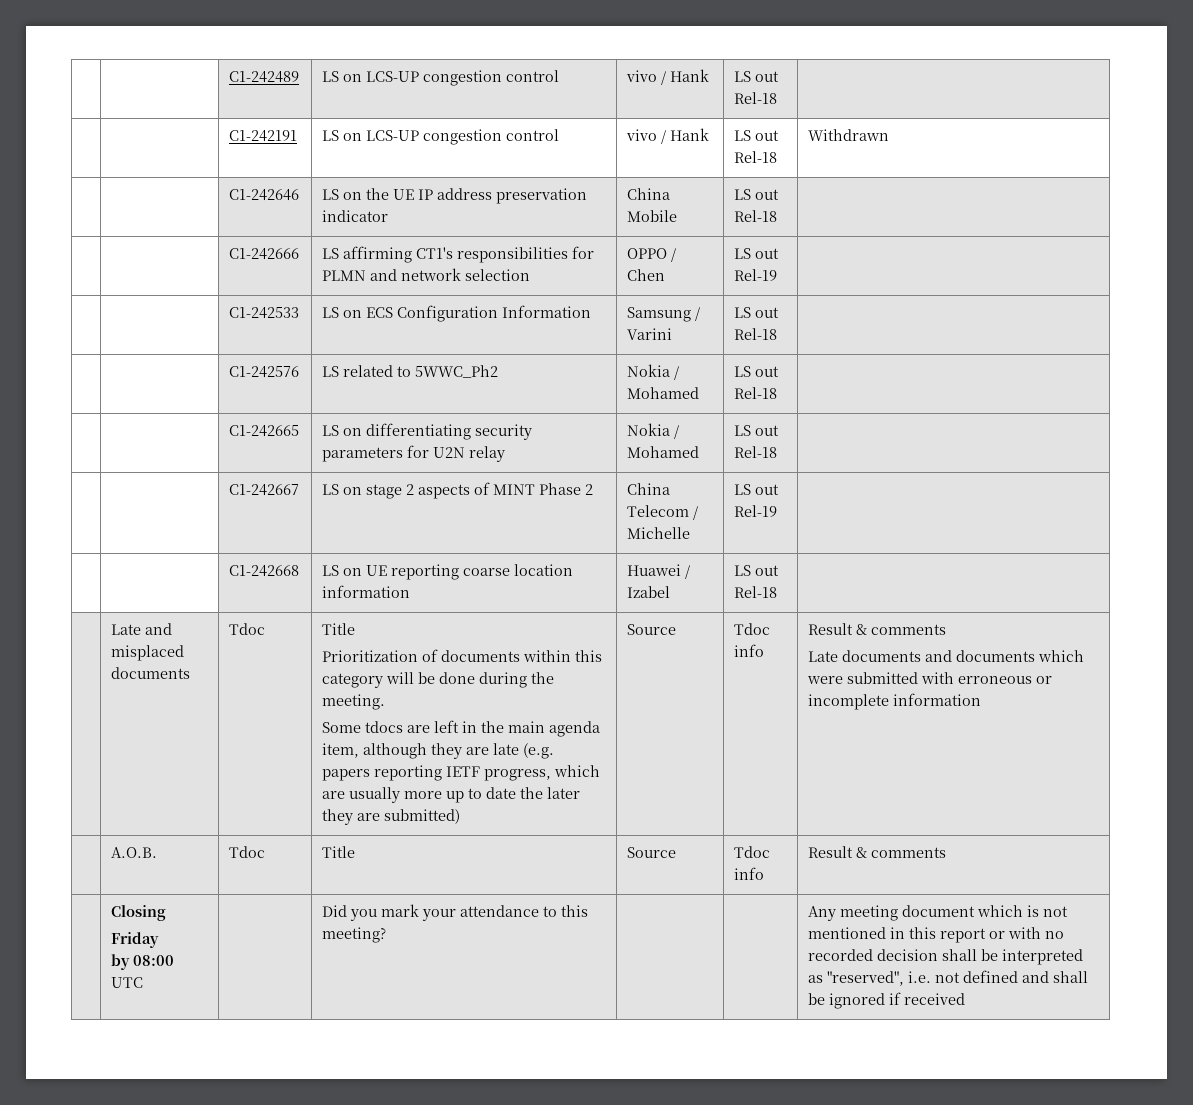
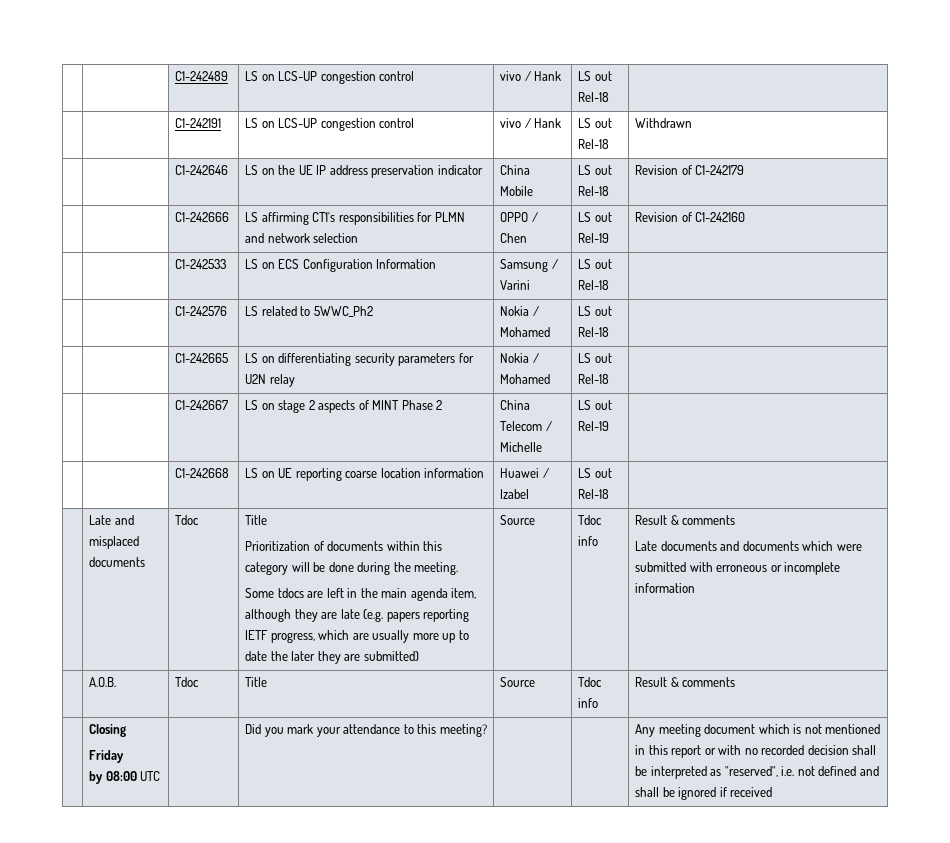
- | | C1-242646 | LS on the UE IP address preservation indicator | China Mobile | LS out Rel-18 |
+ | | C1-242646 | LS on the UE IP address preservation indicator | China Mobile | LS out Rel-18 | Revision of C1-242179
- | | C1-242666 | LS affirming CT1's responsibilities for PLMN and network selection | OPPO / Chen | LS out Rel-19 |
+ | | C1-242666 | LS affirming CT1's responsibilities for PLMN and network selection | OPPO / Chen | LS out Rel-19 | Revision of C1-242160

